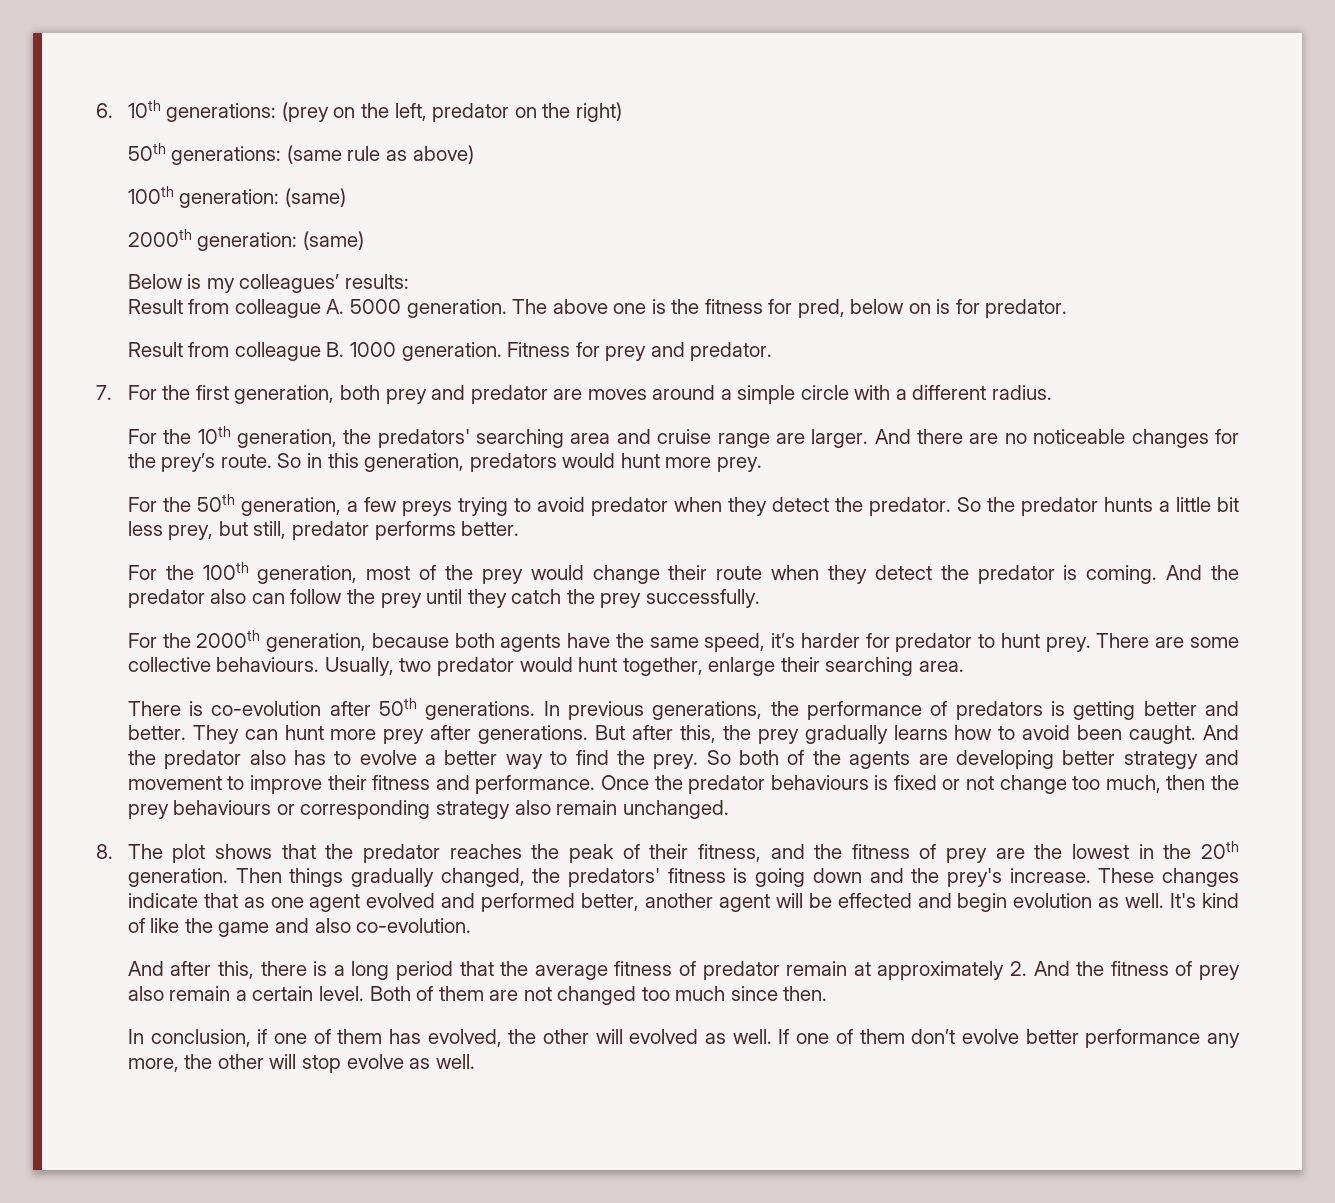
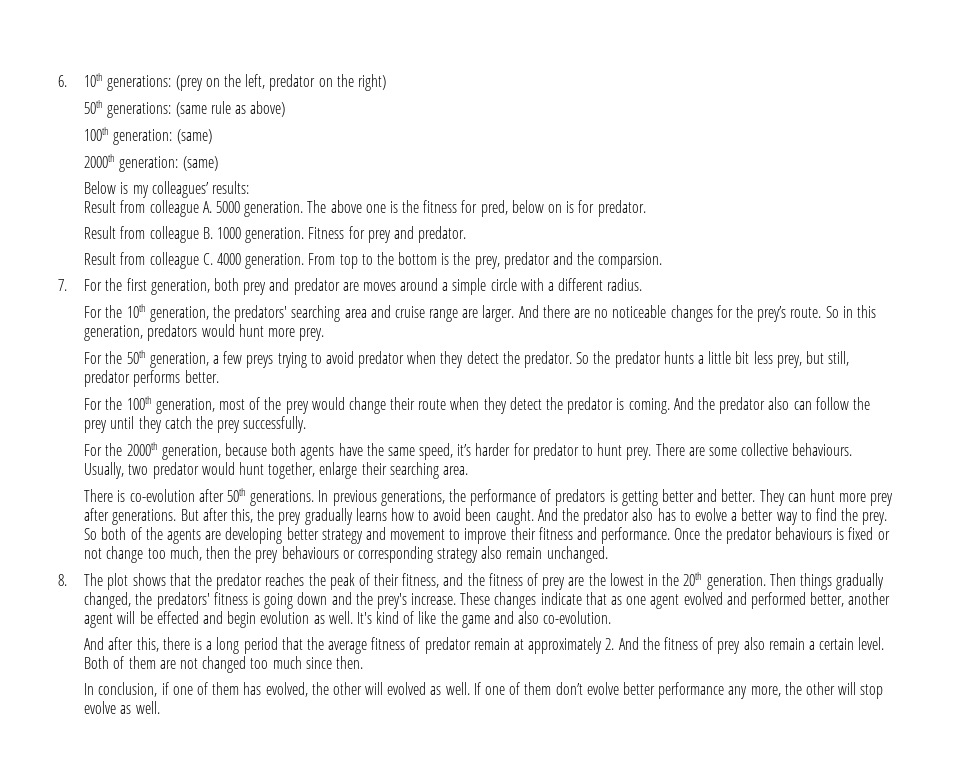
+ Result from colleague C. 4000 generation. From top to the bottom is the prey, predator and the comparsion.

